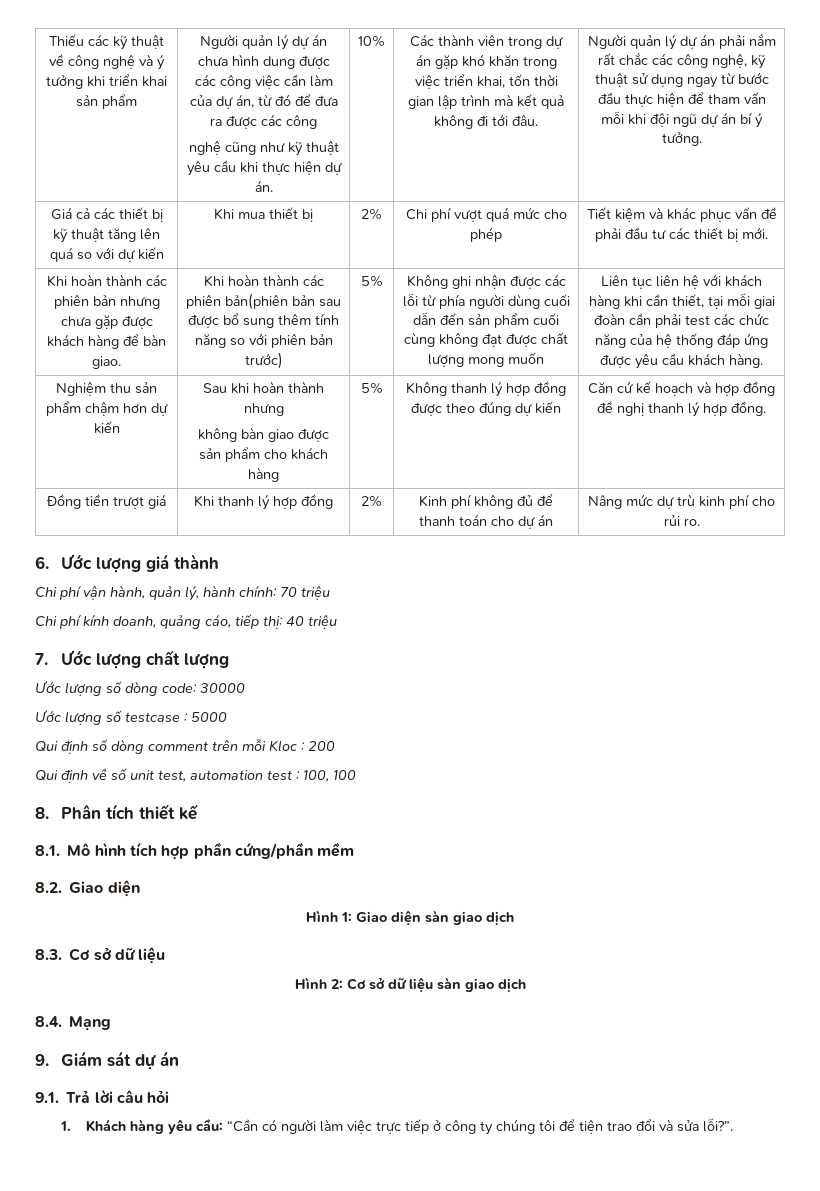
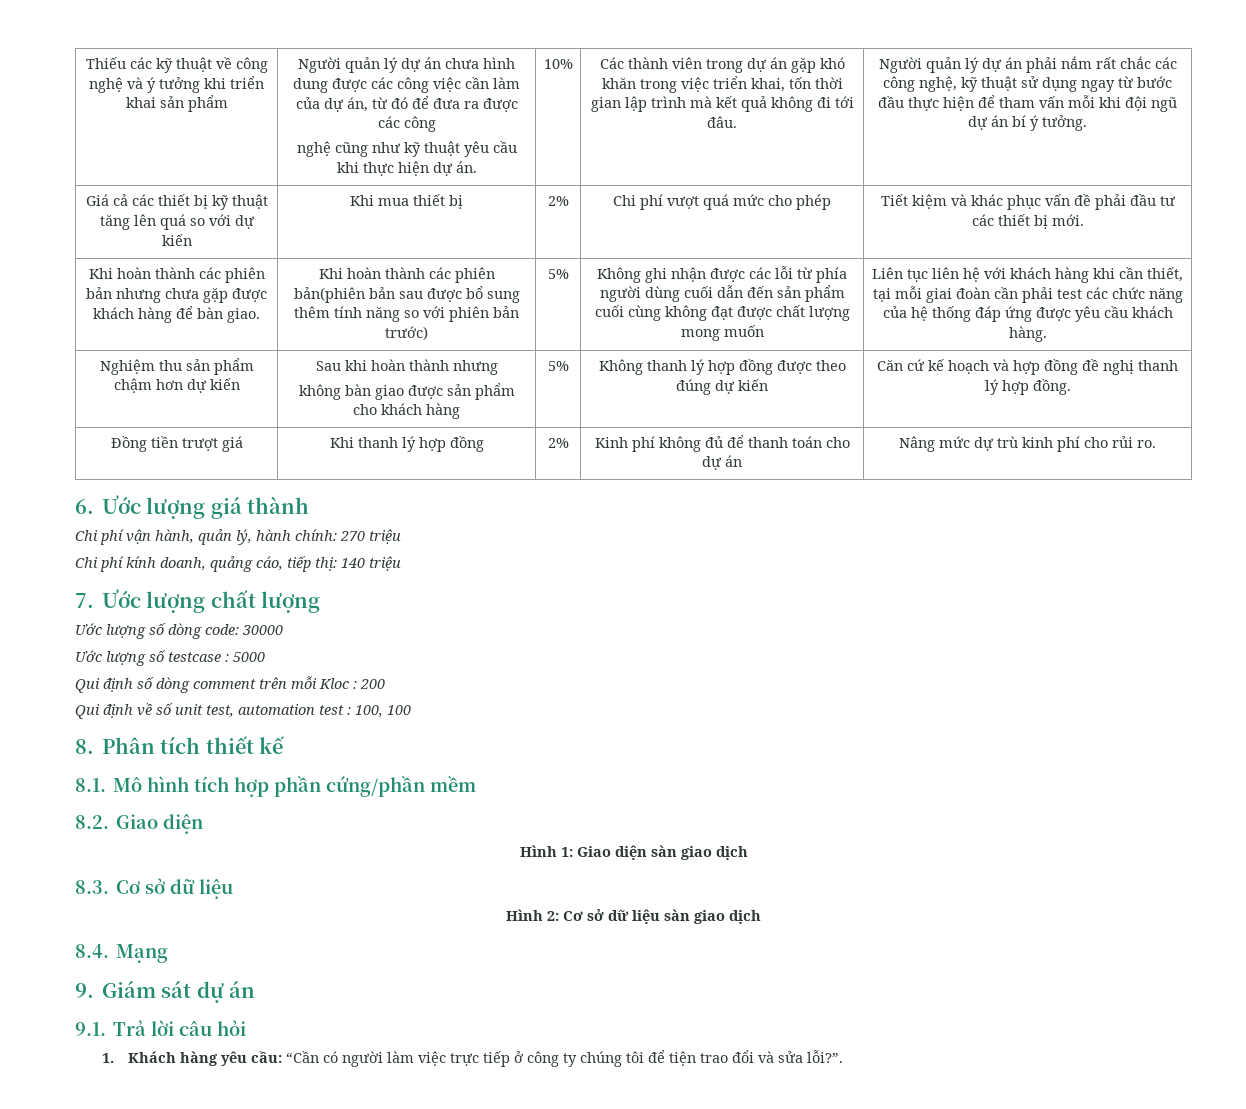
- Chi phí vận hành, quản lý, hành chính: 70 triệu
+ Chi phí vận hành, quản lý, hành chính: 270 triệu
- Chi phí kính doanh, quảng cáo, tiếp thị: 40 triệu
+ Chi phí kính doanh, quảng cáo, tiếp thị: 140 triệu

